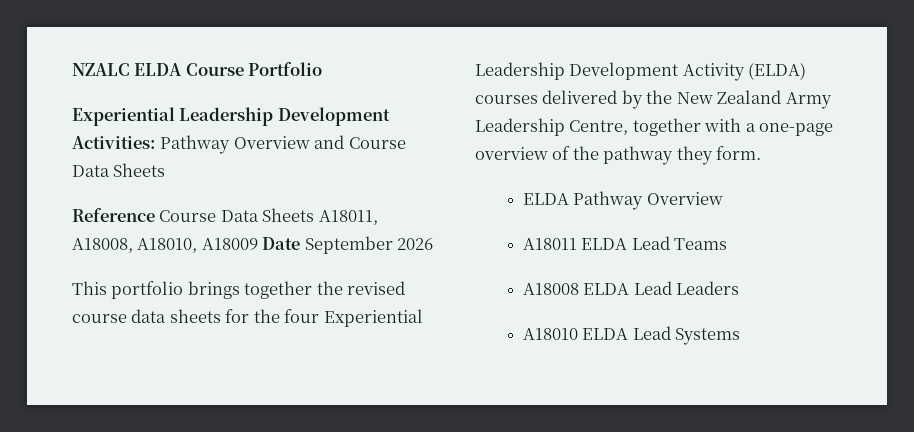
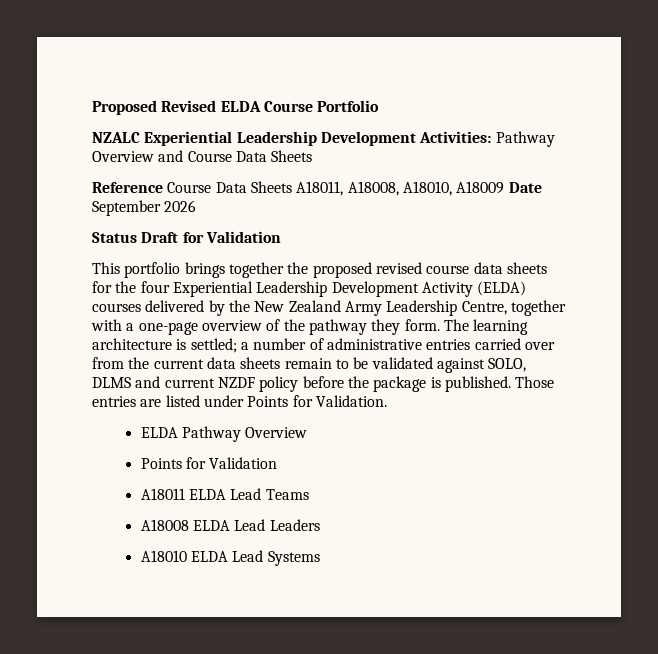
- NZALC ELDA Course Portfolio
+ Proposed Revised ELDA Course Portfolio
- Experiential Leadership Development Activities: Pathway Overview and Course Data Sheets
+ NZALC Experiential Leadership Development Activities: Pathway Overview and Course Data Sheets
+ Status Draft for Validation
- This portfolio brings together the revised course data sheets for the four Experiential Leadership Development Activity (ELDA) courses delivered by the New Zealand Army Leadership Centre, together with a one-page overview of the pathway they form.
+ This portfolio brings together the proposed revised course data sheets for the four Experiential Leadership Development Activity (ELDA) courses delivered by the New Zealand Army Leadership Centre, together with a one-page overview of the pathway they form. The learning architecture is settled; a number of administrative entries carried over from the current data sheets remain to be validated against SOLO, DLMS and current NZDF policy before the package is published. Those entries are listed under Points for Validation.
+ Points for Validation

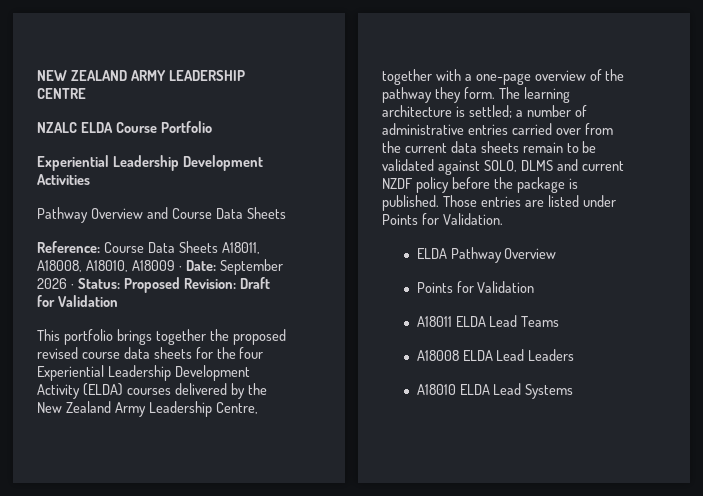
- Proposed Revised ELDA Course Portfolio
+ NEW ZEALAND ARMY LEADERSHIP CENTRE
+ NZALC ELDA Course Portfolio
- NZALC Experiential Leadership Development Activities: Pathway Overview and Course Data Sheets
+ Experiential Leadership Development Activities
+ Pathway Overview and Course Data Sheets
- Reference Course Data Sheets A18011, A18008, A18010, A18009 Date September 2026
- Status Draft for Validation
+ Reference: Course Data Sheets A18011, A18008, A18010, A18009 · Date: September 2026 · Status: Proposed Revision: Draft for Validation

